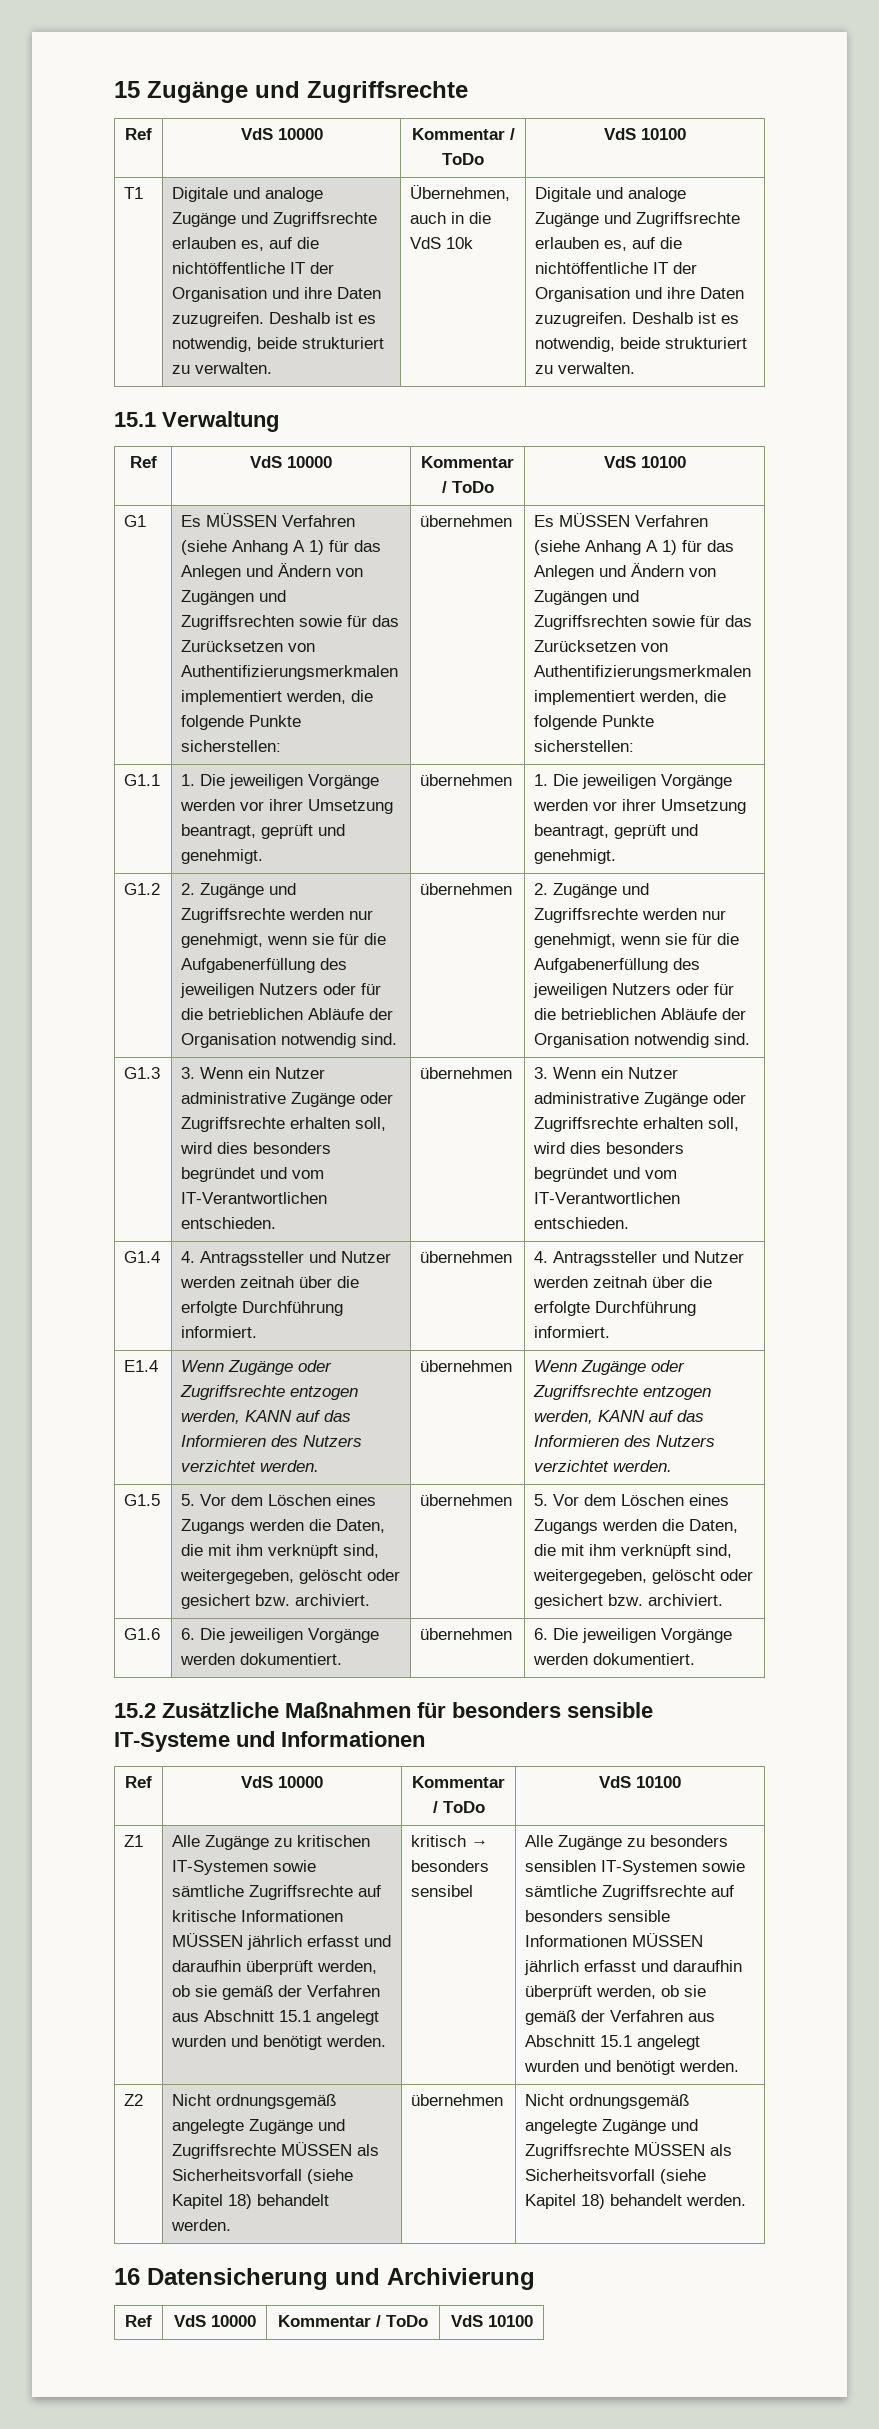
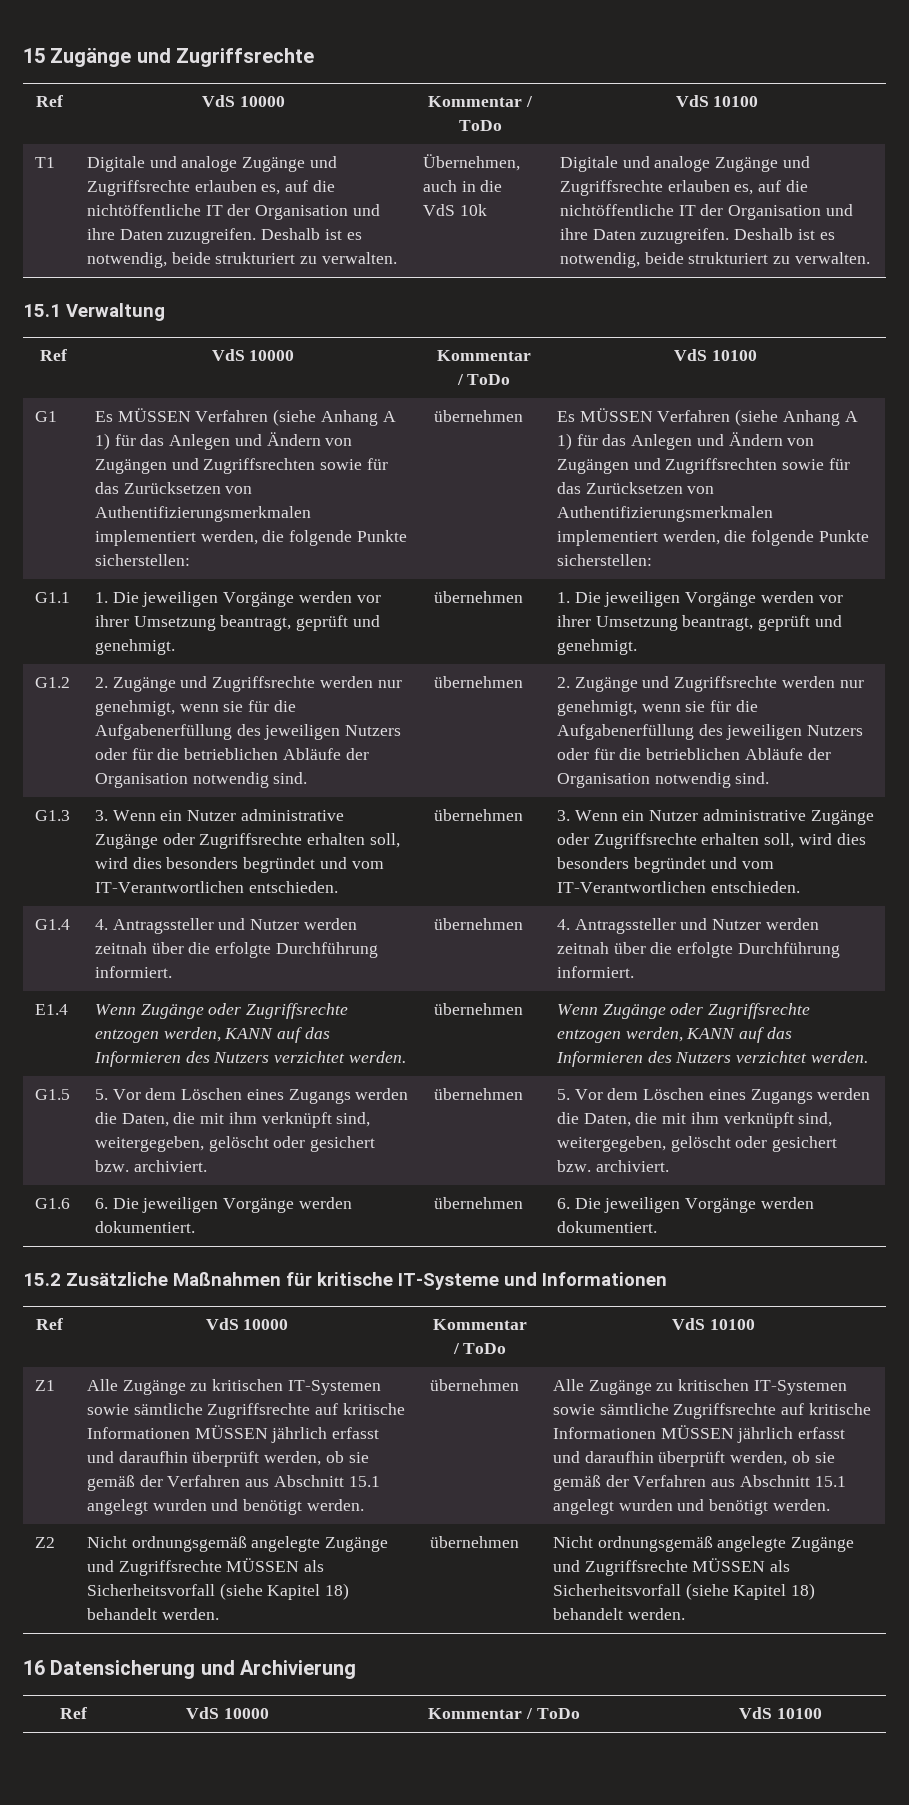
- 15.2 Zusätzliche Maßnahmen für besonders sensible IT-Systeme und Informationen
+ 15.2 Zusätzliche Maßnahmen für kritische IT-Systeme und Informationen
- kritisch → besonders sensibel | Alle Zugänge zu besonders sensiblen IT-Systemen sowie sämtliche Zugriffsrechte auf besonders sensible Informationen MÜSSEN jährlich erfasst und daraufhin überprüft werden, ob sie gemäß der Verfahren aus Abschnitt 15.1 angelegt wurden und benötigt werden.
+ übernehmen | Alle Zugänge zu kritischen IT-Systemen sowie sämtliche Zugriffsrechte auf kritische Informationen MÜSSEN jährlich erfasst und daraufhin überprüft werden, ob sie gemäß der Verfahren aus Abschnitt 15.1 angelegt wurden und benötigt werden.

